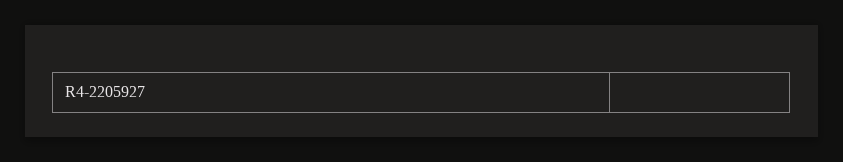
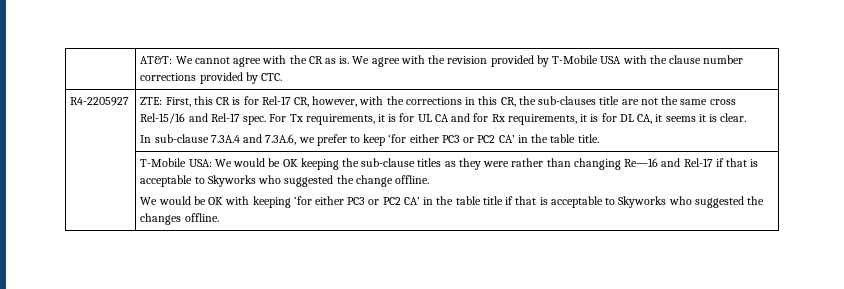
- R4-2205927 |
+ | AT&T: We cannot agree with the CR as is. We agree with the revision provided by T-Mobile USA with the clause number corrections provided by CTC.
+ R4-2205927 | ZTE: First, this CR is for Rel-17 CR, however, with the corrections in this CR, the sub-clauses title are not the same cross Rel-15/16 and Rel-17 spec. For Tx requirements, it is for UL CA and for Rx requirements, it is for DL CA, it seems it is clear.
+ In sub-clause 7.3A.4 and 7.3A.6, we prefer to keep ‘for either PC3 or PC2 CA’ in the table title.
+ | T-Mobile USA: We would be OK keeping the sub-clause titles as they were rather than changing Re—16 and Rel-17 if that is acceptable to Skyworks who suggested the change offline.
+ We would be OK with keeping ‘for either PC3 or PC2 CA’ in the table title if that is acceptable to Skyworks who suggested the changes offline.

